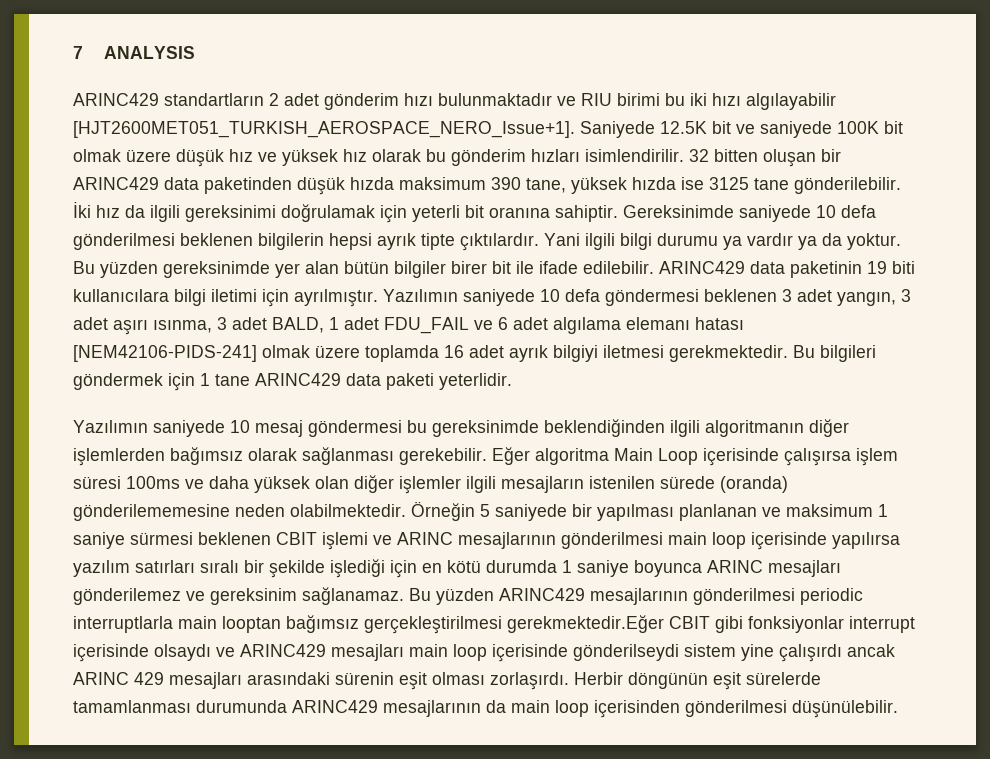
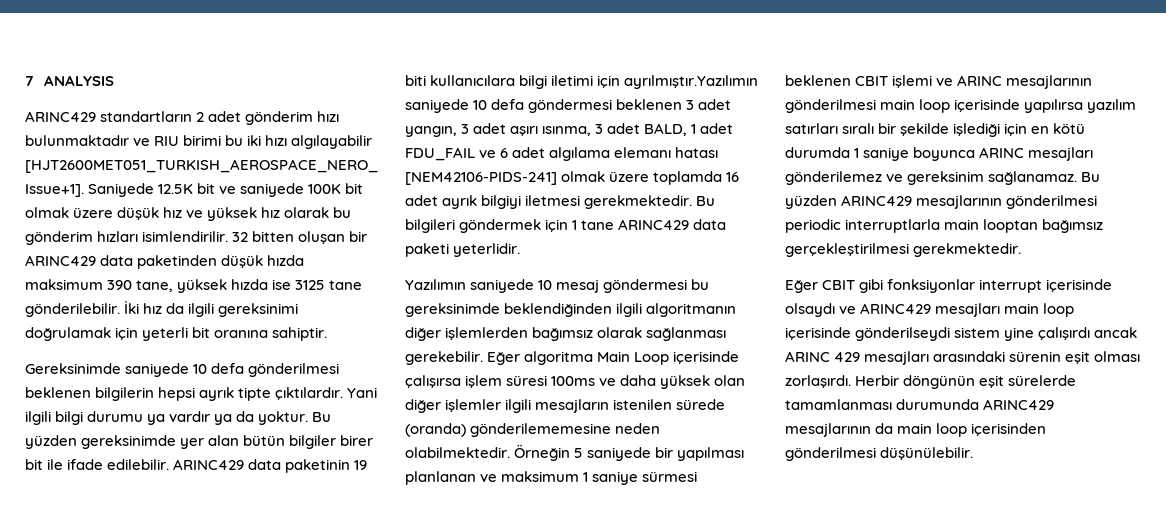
- İki hız da ilgili gereksinimi doğrulamak için yeterli bit oranına sahiptir. Gereksinimde saniyede 10 defa gönderilmesi beklenen bilgilerin hepsi ayrık tipte çıktılardır.
+ İki hız da ilgili gereksinimi doğrulamak için yeterli bit oranına sahiptir.
+ Gereksinimde saniyede 10 defa gönderilmesi beklenen bilgilerin hepsi ayrık tipte çıktılardır.
- ARINC429 data paketinin 19 biti kullanıcılara bilgi iletimi için ayrılmıştır. Yazılımın saniyede 10 defa göndermesi beklenen 3 adet yangın, 3 adet aşırı ısınma, 3 adet BALD, 1 adet FDU_FAIL ve 6 adet algılama elemanı hatası [NEM42106-PIDS-241] olmak üzere toplamda 16 adet ayrık bilgiyi iletmesi gerekmektedir.
+ ARINC429 data paketinin 19 biti kullanıcılara bilgi iletimi için ayrılmıştır.Yazılımın saniyede 10 defa göndermesi beklenen 3 adet yangın, 3 adet aşırı ısınma, 3 adet BALD, 1 adet FDU_FAIL ve 6 adet algılama elemanı hatası [NEM42106-PIDS-241] olmak üzere toplamda 16 adet ayrık bilgiyi iletmesi gerekmektedir.
- Bu yüzden ARINC429 mesajlarının gönderilmesi periodic interruptlarla main looptan bağımsız gerçekleştirilmesi gerekmektedir.Eğer CBIT gibi fonksiyonlar interrupt içerisinde olsaydı ve ARINC429 mesajları main loop içerisinde gönderilseydi sistem yine çalışırdı ancak ARINC 429 mesajları arasındaki sürenin eşit olması zorlaşırdı.
+ Bu yüzden ARINC429 mesajlarının gönderilmesi periodic interruptlarla main looptan bağımsız gerçekleştirilmesi gerekmektedir.
+ Eğer CBIT gibi fonksiyonlar interrupt içerisinde olsaydı ve ARINC429 mesajları main loop içerisinde gönderilseydi sistem yine çalışırdı ancak ARINC 429 mesajları arasındaki sürenin eşit olması zorlaşırdı.

